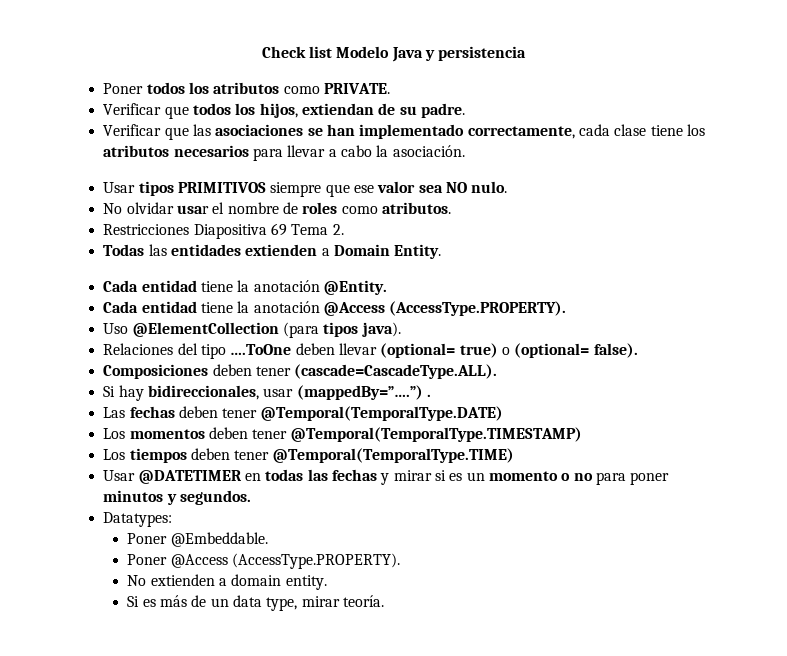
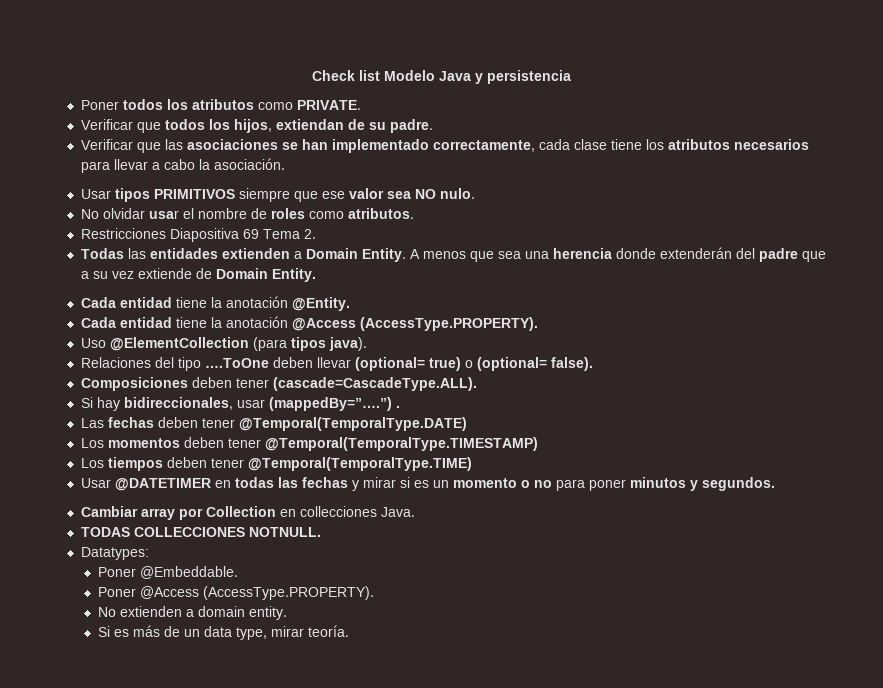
+ A menos que sea una herencia donde extenderán del padre que a su vez extiende de Domain Entity.
+ Cambiar array por Collection en collecciones Java.
+ TODAS COLLECCIONES NOTNULL.

